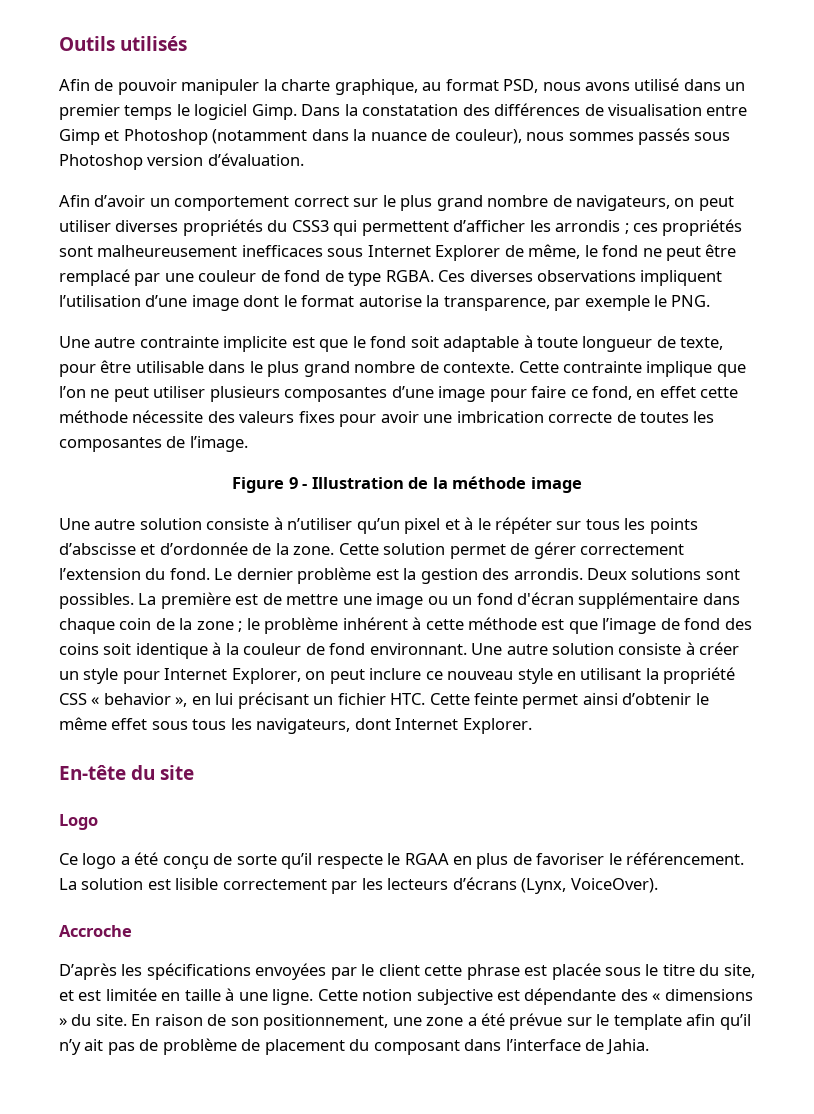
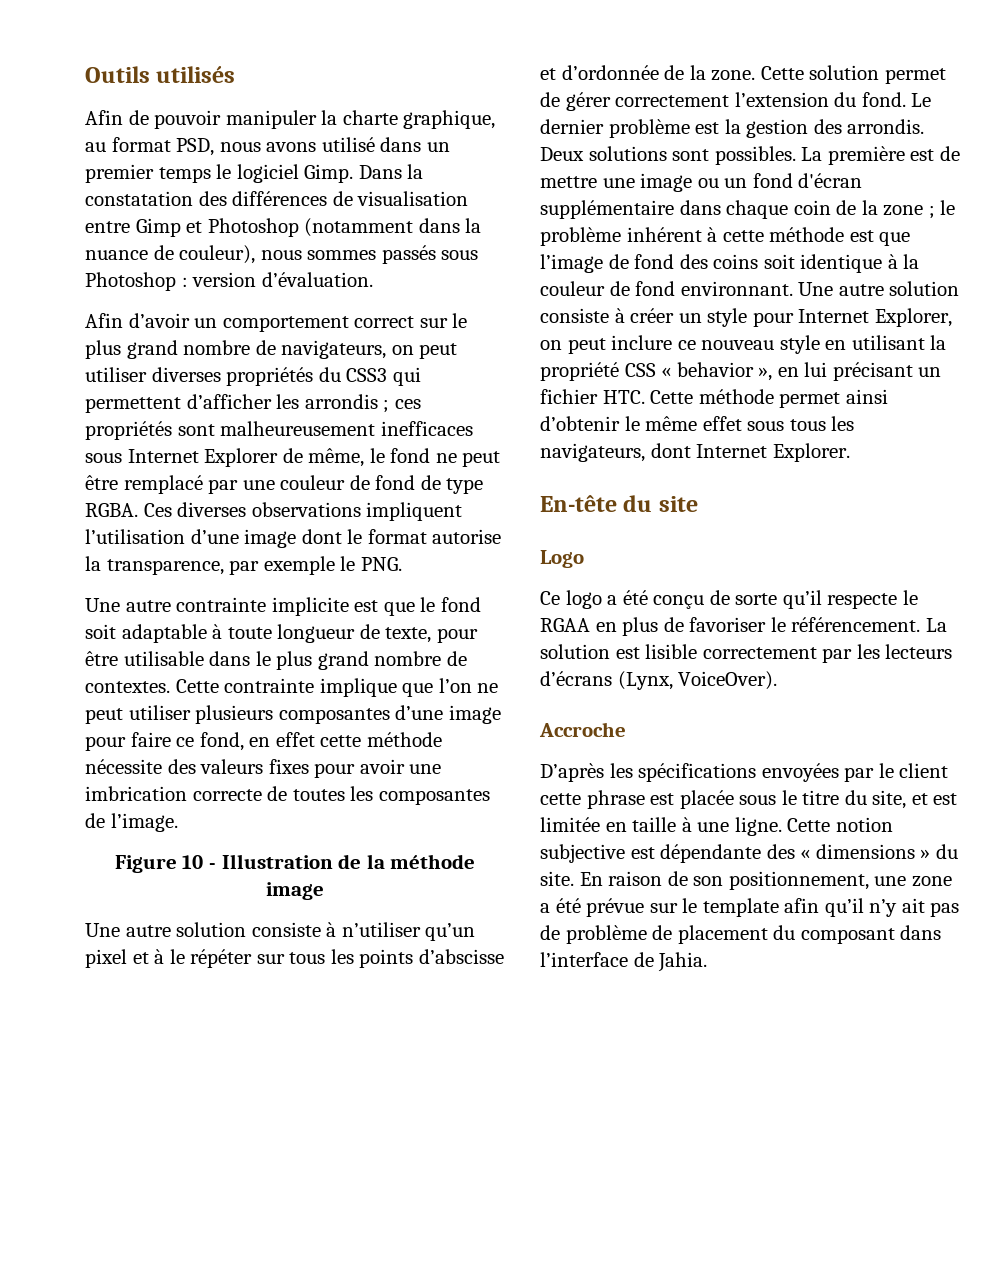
- Dans la constatation des différences de visualisation entre Gimp et Photoshop (notamment dans la nuance de couleur), nous sommes passés sous Photoshop version d’évaluation.
+ Dans la constatation des différences de visualisation entre Gimp et Photoshop (notamment dans la nuance de couleur), nous sommes passés sous Photoshop : version d’évaluation.
- Une autre contrainte implicite est que le fond soit adaptable à toute longueur de texte, pour être utilisable dans le plus grand nombre de contexte.
+ Une autre contrainte implicite est que le fond soit adaptable à toute longueur de texte, pour être utilisable dans le plus grand nombre de contextes.
- Figure 9 - Illustration de la méthode image
+ Figure 10 - Illustration de la méthode image
- Une autre solution consiste à créer un style pour Internet Explorer, on peut inclure ce nouveau style en utilisant la propriété CSS « behavior », en lui précisant un fichier HTC. Cette feinte permet ainsi d’obtenir le même effet sous tous les navigateurs, dont Internet Explorer.
+ Une autre solution consiste à créer un style pour Internet Explorer, on peut inclure ce nouveau style en utilisant la propriété CSS « behavior », en lui précisant un fichier HTC. Cette méthode permet ainsi d’obtenir le même effet sous tous les navigateurs, dont Internet Explorer.

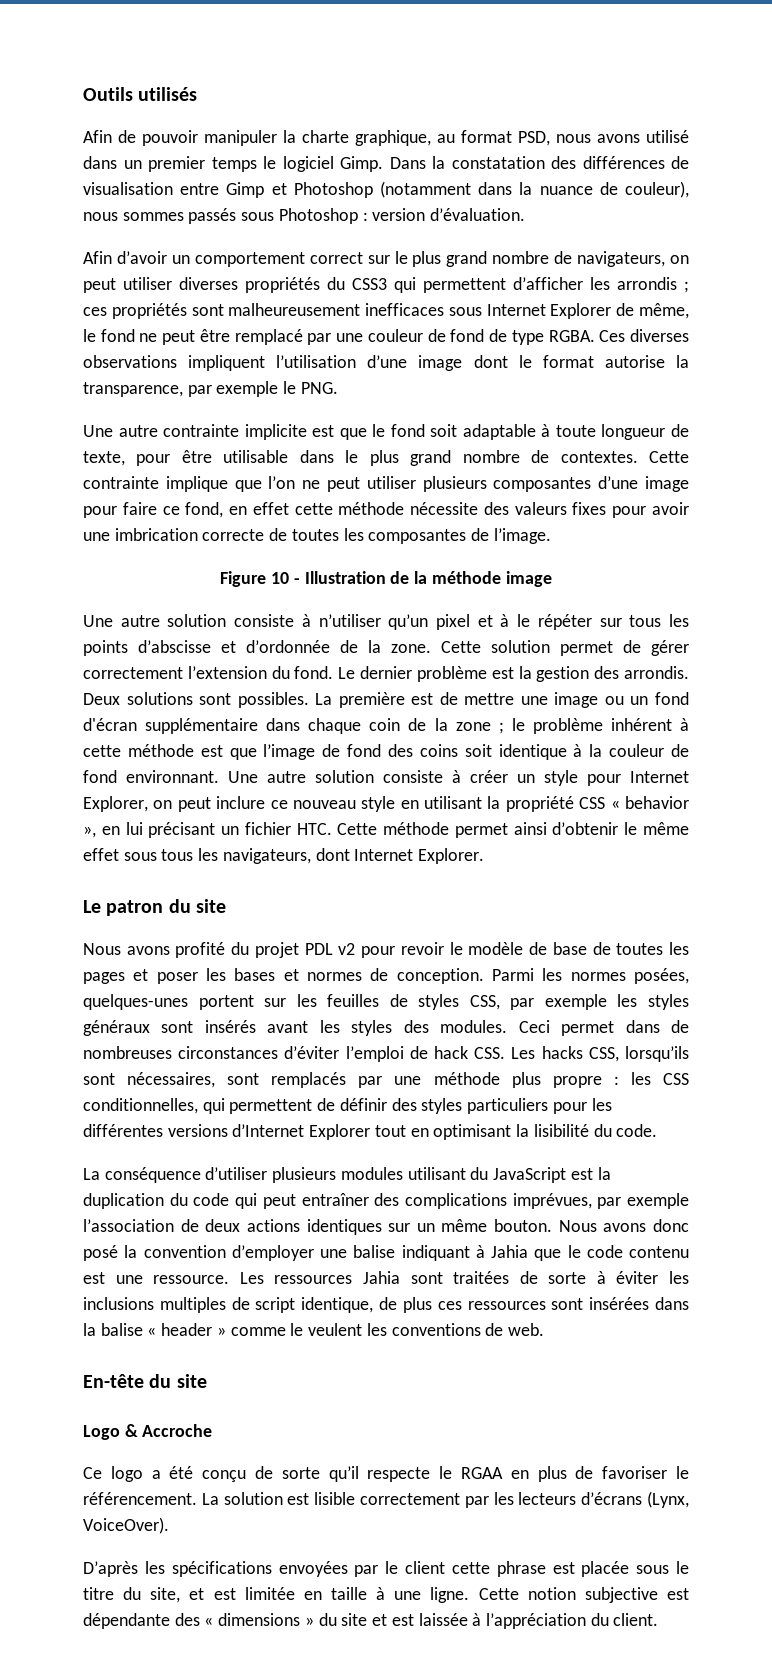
+ Le patron du site
+ Nous avons profité du projet PDL v2 pour revoir le modèle de base de toutes les pages et poser les bases et normes de conception. Parmi les normes posées, quelques-unes portent sur les feuilles de styles CSS, par exemple les styles généraux sont insérés avant les styles des modules. Ceci permet dans de nombreuses circonstances d’éviter l’emploi de hack CSS. Les hacks CSS, lorsqu’ils sont nécessaires, sont remplacés par une méthode plus propre : les CSS conditionnelles, qui permettent de définir des styles particuliers pour les différentes versions d’Internet Explorer tout en optimisant la lisibilité du code.
+ La conséquence d’utiliser plusieurs modules utilisant du JavaScript est la duplication du code qui peut entraîner des complications imprévues, par exemple l’association de deux actions identiques sur un même bouton. Nous avons donc posé la convention d’employer une balise indiquant à Jahia que le code contenu est une ressource. Les ressources Jahia sont traitées de sorte à éviter les inclusions multiples de script identique, de plus ces ressources sont insérées dans la balise « header » comme le veulent les conventions de web.
- Logo
+ Logo & Accroche
- Accroche
- Cette notion subjective est dépendante des « dimensions » du site. En raison de son positionnement, une zone a été prévue sur le template afin qu’il n’y ait pas de problème de placement du composant dans l’interface de Jahia.
+ Cette notion subjective est dépendante des « dimensions » du site et est laissée à l’appréciation du client.

